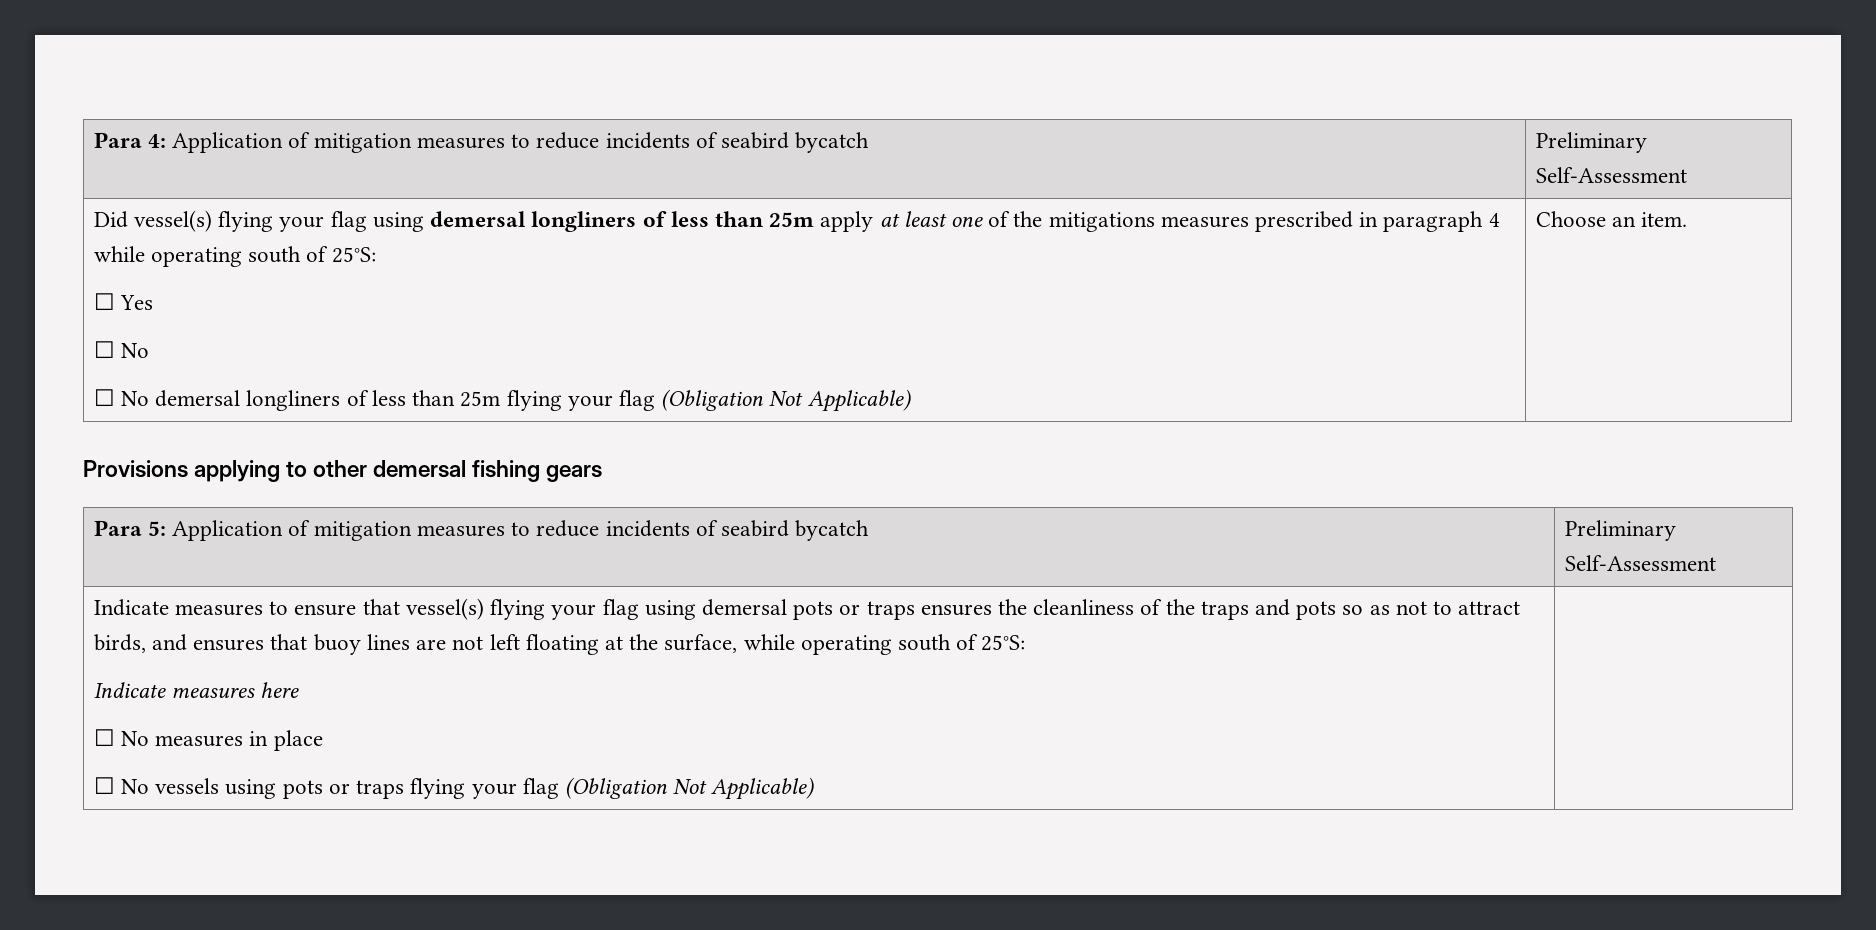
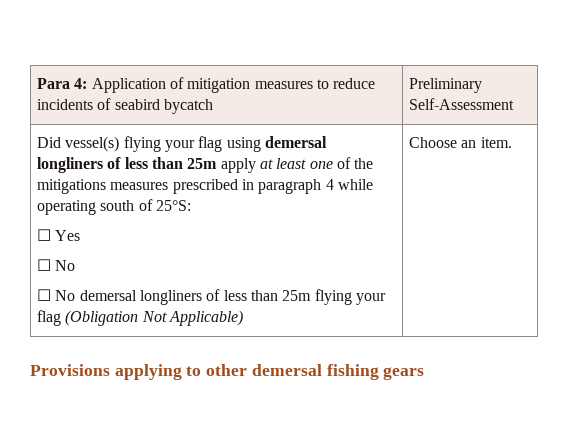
- Para 5: Application of mitigation measures to reduce incidents of seabird bycatch | Preliminary Self-Assessment
- Indicate measures to ensure that vessel(s) flying your flag using demersal pots or traps ensures the cleanliness of the traps and pots so as not to attract birds, and ensures that buoy lines are not left floating at the surface, while operating south of 25°S:
- Indicate measures here
- ☐ No measures in place
- ☐ No vessels using pots or traps flying your flag (Obligation Not Applicable)

